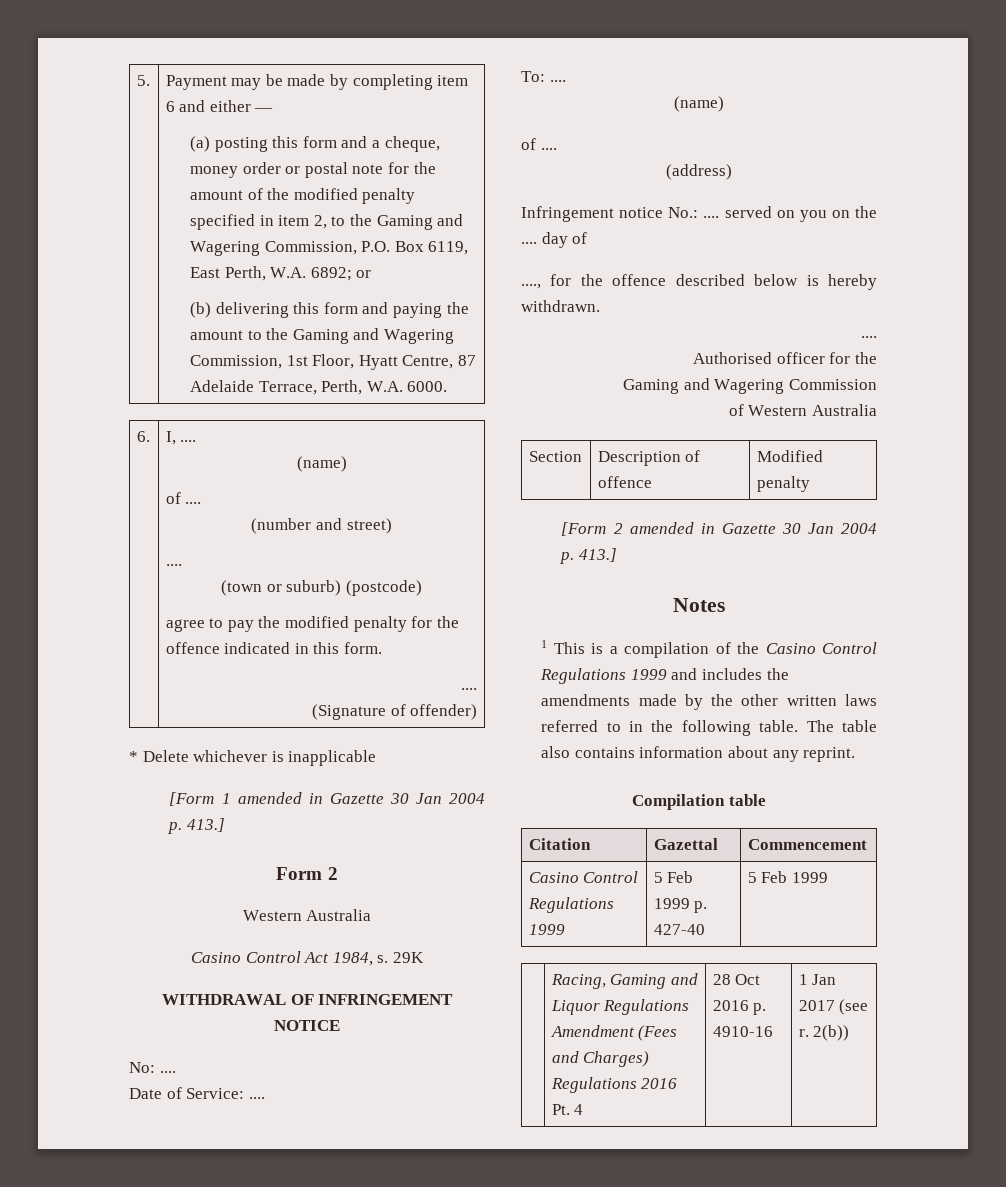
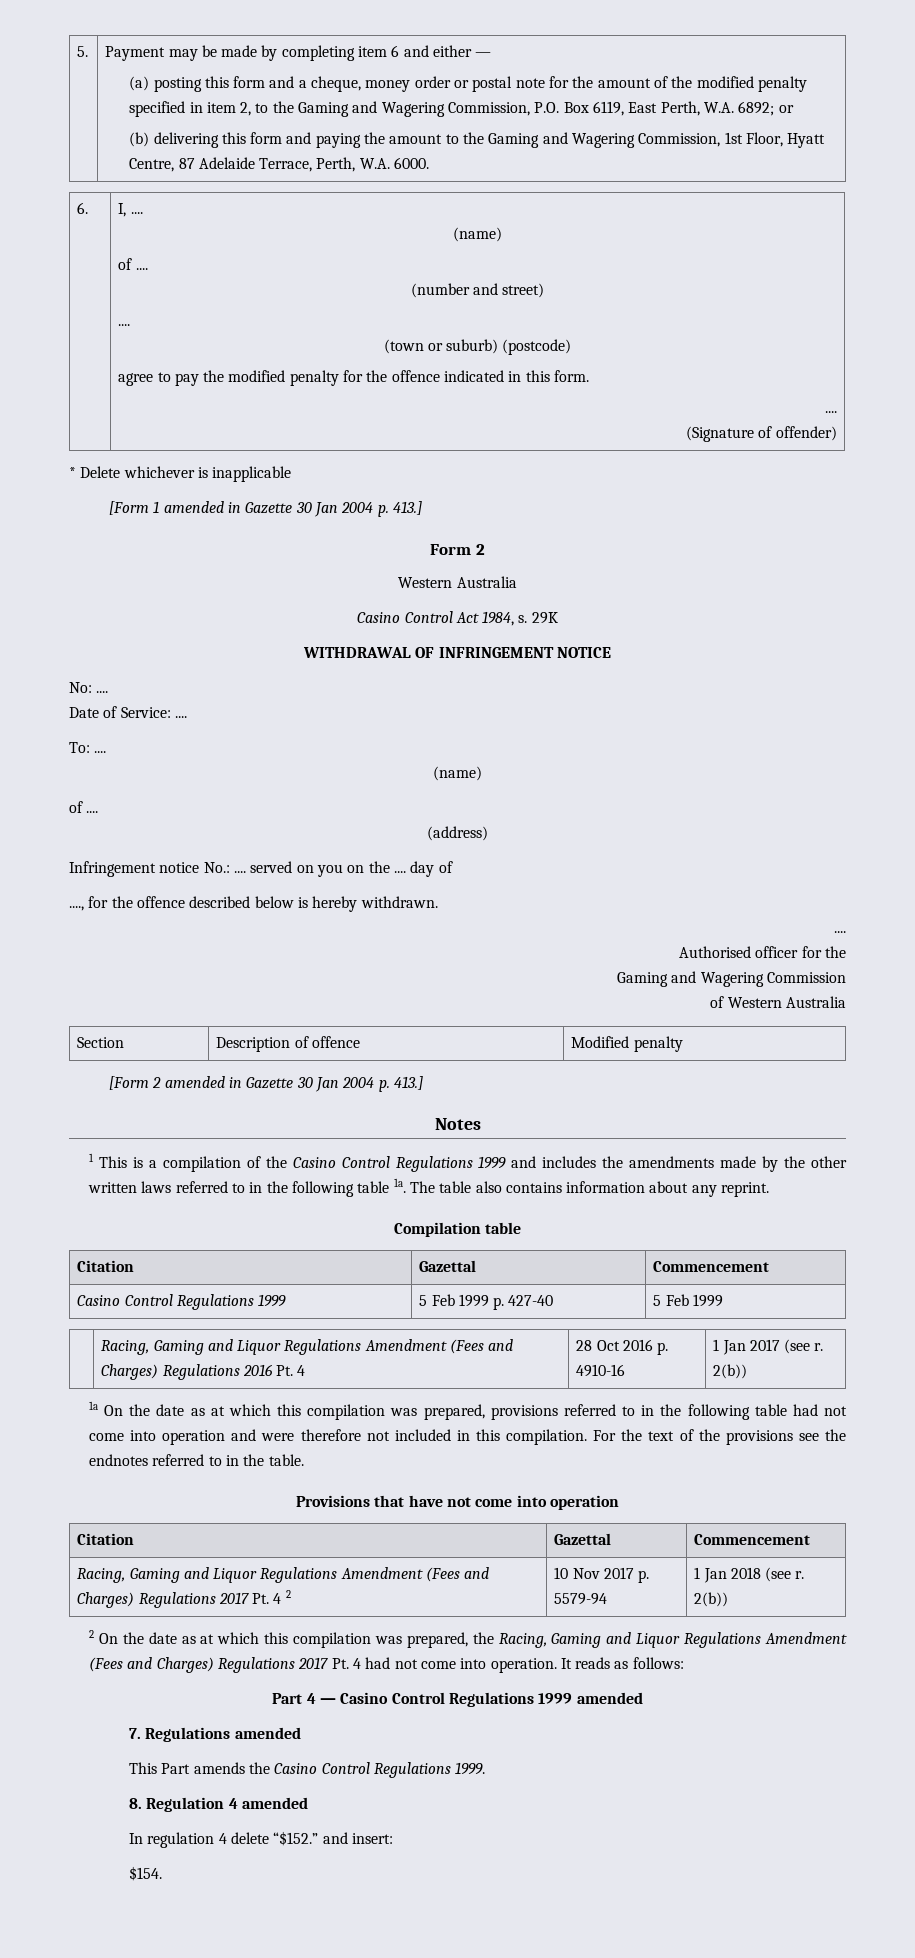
- 1 This is a compilation of the Casino Control Regulations 1999 and includes the amendments made by the other written laws referred to in the following table.
+ 1 This is a compilation of the Casino Control Regulations 1999 and includes the amendments made by the other written laws referred to in the following table 1a.
+ 1a On the date as at which this compilation was prepared, provisions referred to in the following table had not come into operation and were therefore not included in this compilation. For the text of the provisions see the endnotes referred to in the table.
+ Provisions that have not come into operation
+ Citation | Gazettal | Commencement
+ Racing, Gaming and Liquor Regulations Amendment (Fees and Charges) Regulations 2017 Pt. 4 2 | 10 Nov 2017 p. 5579-94 | 1 Jan 2018 (see r. 2(b))
+ 2 On the date as at which this compilation was prepared, the Racing, Gaming and Liquor Regulations Amendment (Fees and Charges) Regulations 2017 Pt. 4 had not come into operation. It reads as follows:
+ Part 4 — Casino Control Regulations 1999 amended
+ 7. Regulations amended
+ This Part amends the Casino Control Regulations 1999.
+ 8. Regulation 4 amended
+ In regulation 4 delete “$152.” and insert:
+ $154.

